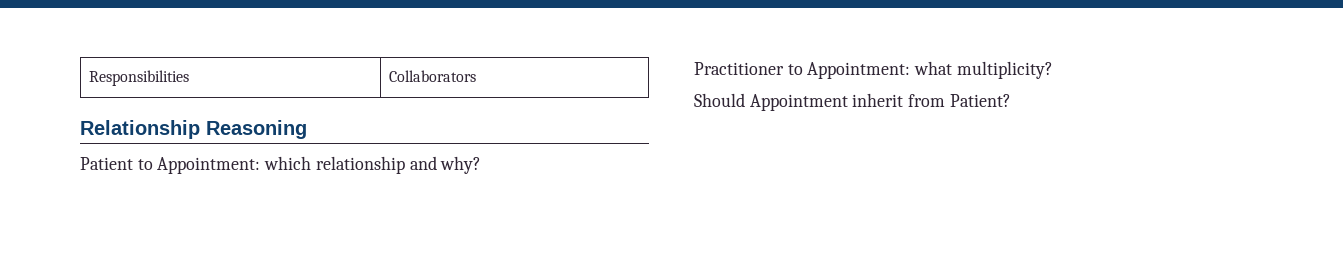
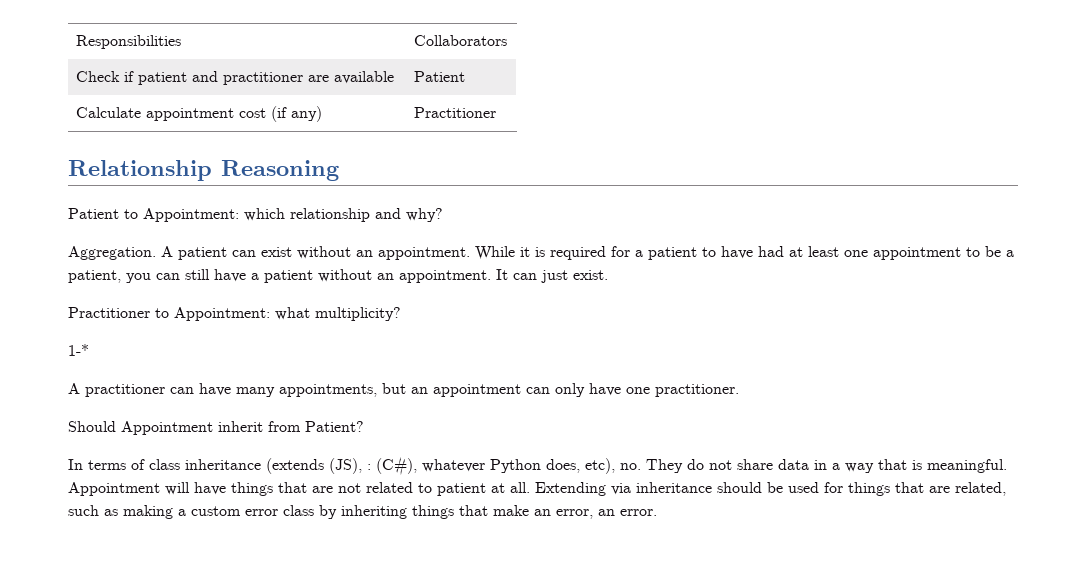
+ Check if patient and practitioner are available | Patient
+ Calculate appointment cost (if any) | Practitioner
+ Aggregation. A patient can exist without an appointment. While it is required for a patient to have had at least one appointment to be a patient, you can still have a patient without an appointment. It can just exist.
+ 1-*
+ A practitioner can have many appointments, but an appointment can only have one practitioner.
+ In terms of class inheritance (extends (JS), : (C#), whatever Python does, etc), no. They do not share data in a way that is meaningful. Appointment will have things that are not related to patient at all. Extending via inheritance should be used for things that are related, such as making a custom error class by inheriting things that make an error, an error.

